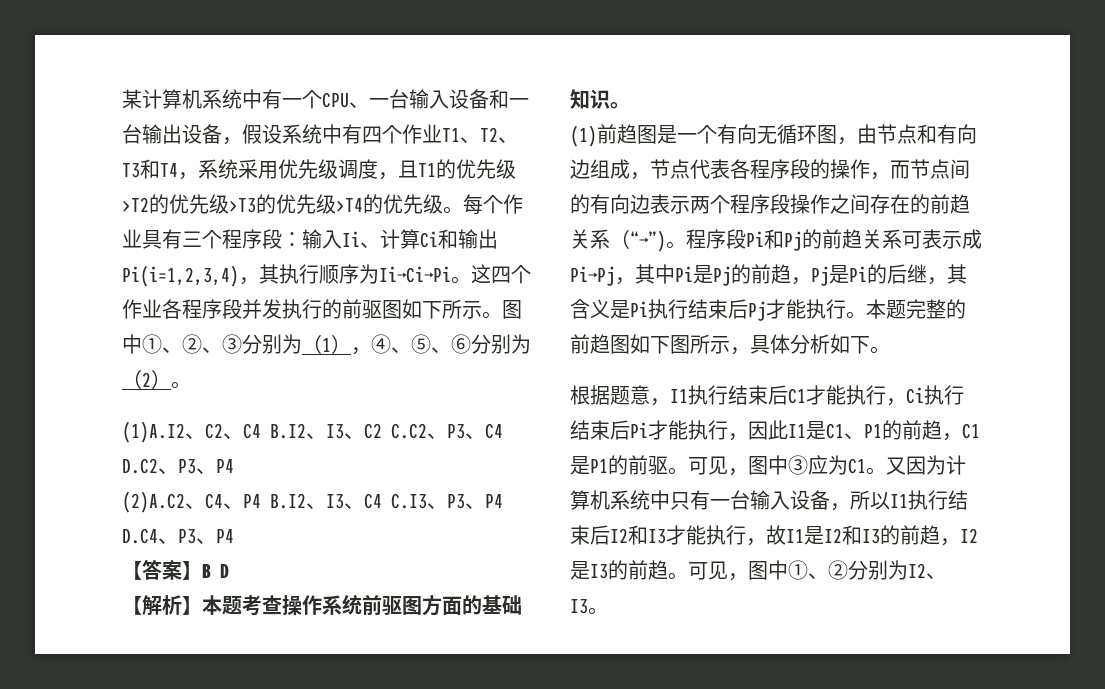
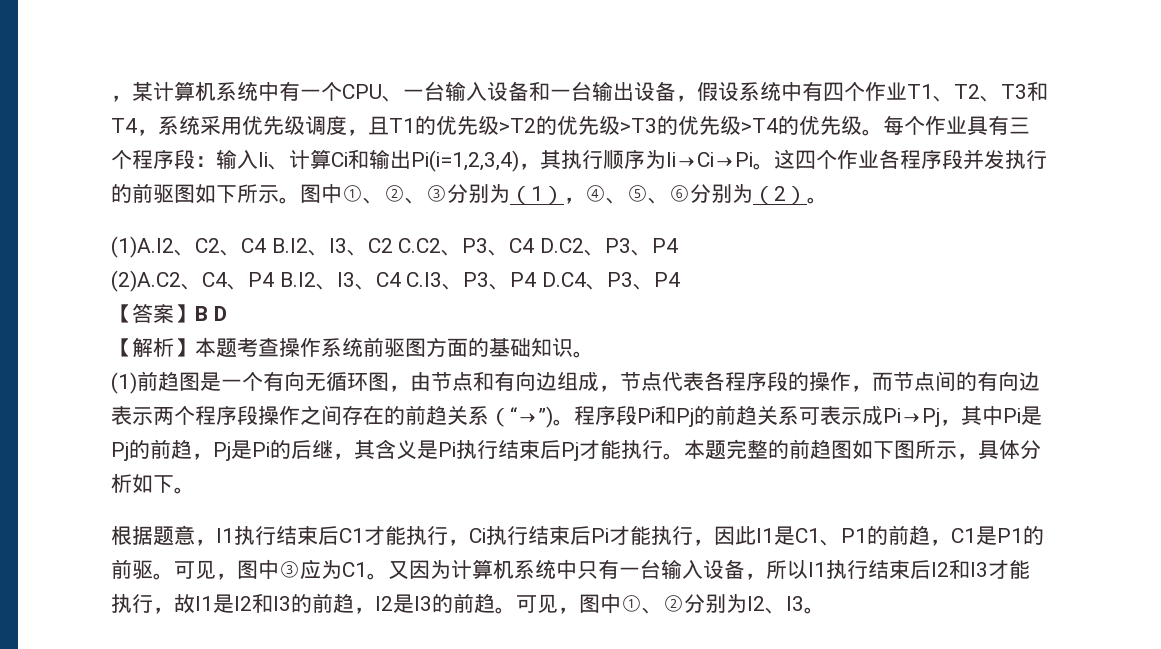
- 某计算机系统中有一个CPU、一台输入设备和一台输出设备，假设系统中有四个作业T1、T2、T3和T4，系统采用优先级调度，且T1的优先级>T2的优先级>T3的优先级>T4的优先级。
+ ，某计算机系统中有一个CPU、一台输入设备和一台输出设备，假设系统中有四个作业T1、T2、T3和T4，系统采用优先级调度，且T1的优先级>T2的优先级>T3的优先级>T4的优先级。

